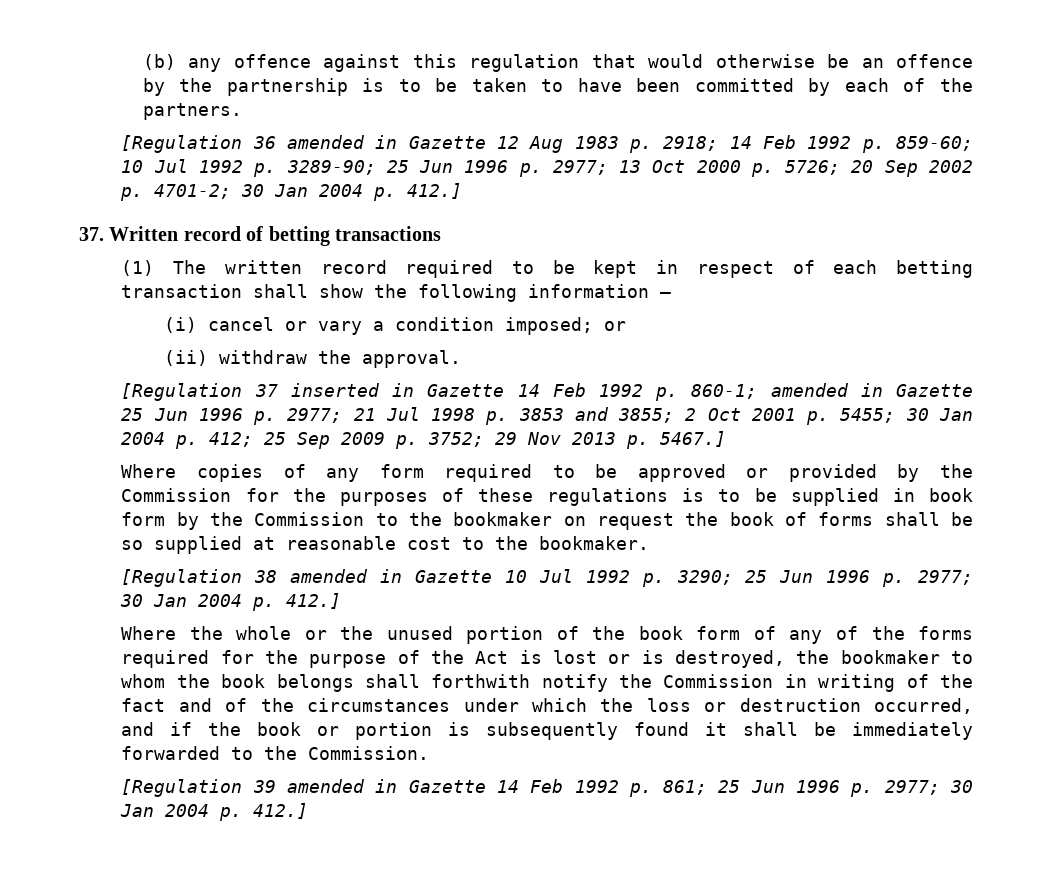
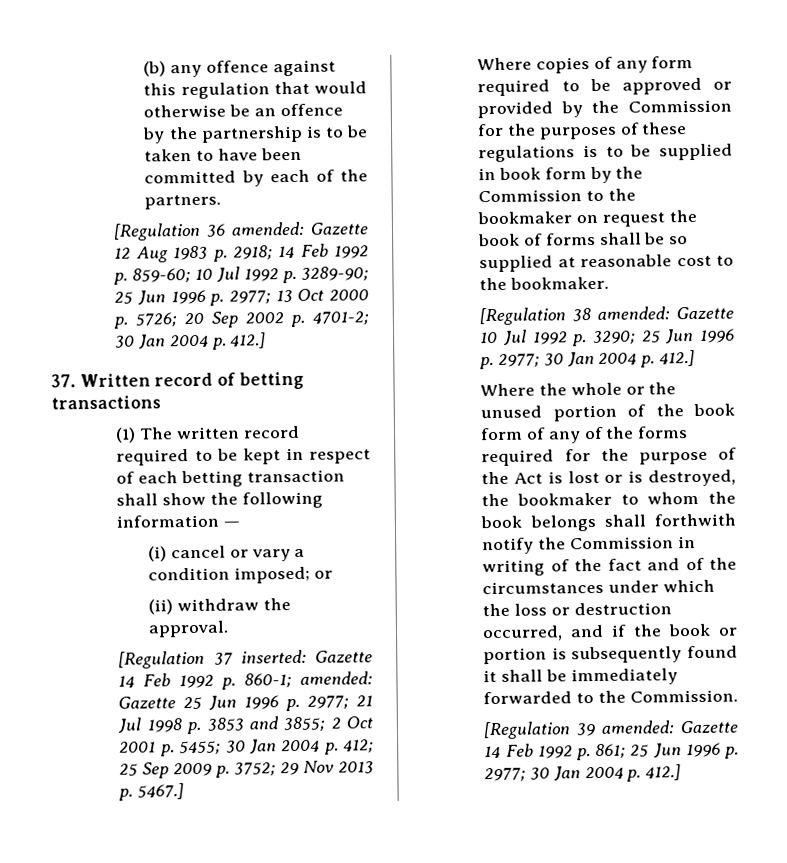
- [Regulation 36 amended in Gazette 12 Aug 1983 p. 2918; 14 Feb 1992 p. 859-60; 10 Jul 1992 p. 3289-90; 25 Jun 1996 p. 2977; 13 Oct 2000 p. 5726; 20 Sep 2002 p. 4701-2; 30 Jan 2004 p. 412.]
+ [Regulation 36 amended: Gazette 12 Aug 1983 p. 2918; 14 Feb 1992 p. 859-60; 10 Jul 1992 p. 3289-90; 25 Jun 1996 p. 2977; 13 Oct 2000 p. 5726; 20 Sep 2002 p. 4701-2; 30 Jan 2004 p. 412.]
- [Regulation 37 inserted in Gazette 14 Feb 1992 p. 860-1; amended in Gazette 25 Jun 1996 p. 2977; 21 Jul 1998 p. 3853 and 3855; 2 Oct 2001 p. 5455; 30 Jan 2004 p. 412; 25 Sep 2009 p. 3752; 29 Nov 2013 p. 5467.]
+ [Regulation 37 inserted: Gazette 14 Feb 1992 p. 860-1; amended: Gazette 25 Jun 1996 p. 2977; 21 Jul 1998 p. 3853 and 3855; 2 Oct 2001 p. 5455; 30 Jan 2004 p. 412; 25 Sep 2009 p. 3752; 29 Nov 2013 p. 5467.]
- [Regulation 38 amended in Gazette 10 Jul 1992 p. 3290; 25 Jun 1996 p. 2977; 30 Jan 2004 p. 412.]
+ [Regulation 38 amended: Gazette 10 Jul 1992 p. 3290; 25 Jun 1996 p. 2977; 30 Jan 2004 p. 412.]
- [Regulation 39 amended in Gazette 14 Feb 1992 p. 861; 25 Jun 1996 p. 2977; 30 Jan 2004 p. 412.]
+ [Regulation 39 amended: Gazette 14 Feb 1992 p. 861; 25 Jun 1996 p. 2977; 30 Jan 2004 p. 412.]

